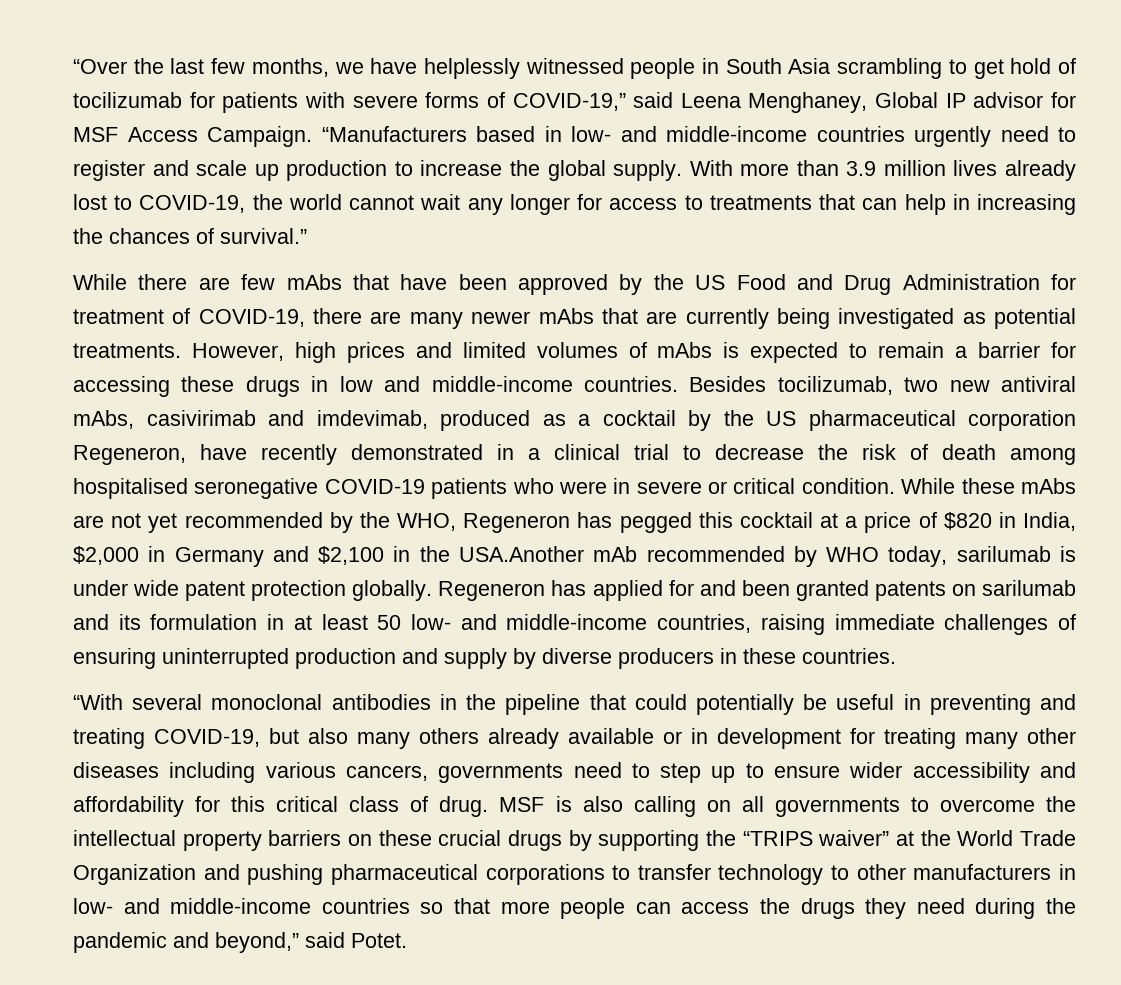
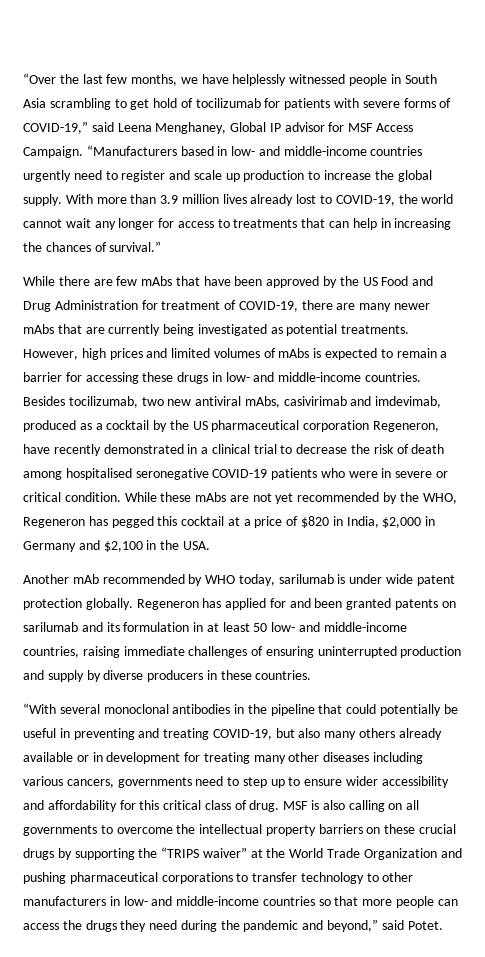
- However, high prices and limited volumes of mAbs is expected to remain a barrier for accessing these drugs in low and middle-income countries.
+ However, high prices and limited volumes of mAbs is expected to remain a barrier for accessing these drugs in low- and middle-income countries.
- While these mAbs are not yet recommended by the WHO, Regeneron has pegged this cocktail at a price of $820 in India, $2,000 in Germany and $2,100 in the USA.Another mAb recommended by WHO today, sarilumab is under wide patent protection globally.
+ While these mAbs are not yet recommended by the WHO, Regeneron has pegged this cocktail at a price of $820 in India, $2,000 in Germany and $2,100 in the USA.
+ Another mAb recommended by WHO today, sarilumab is under wide patent protection globally.

